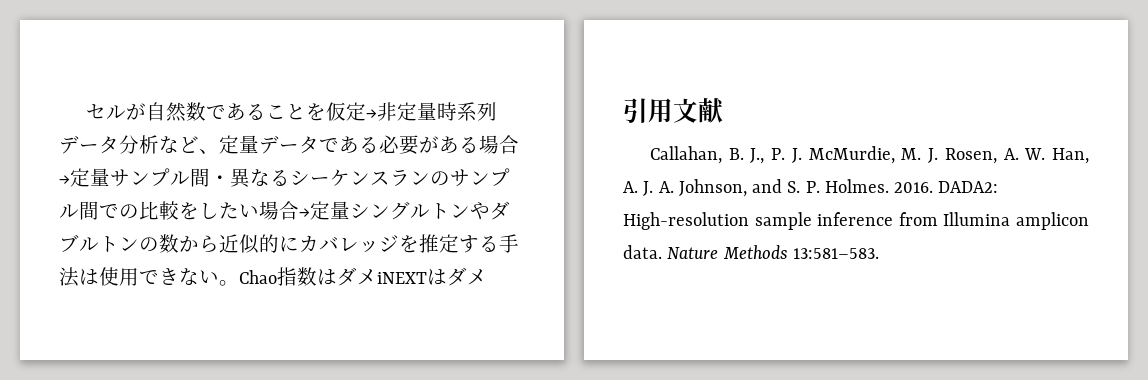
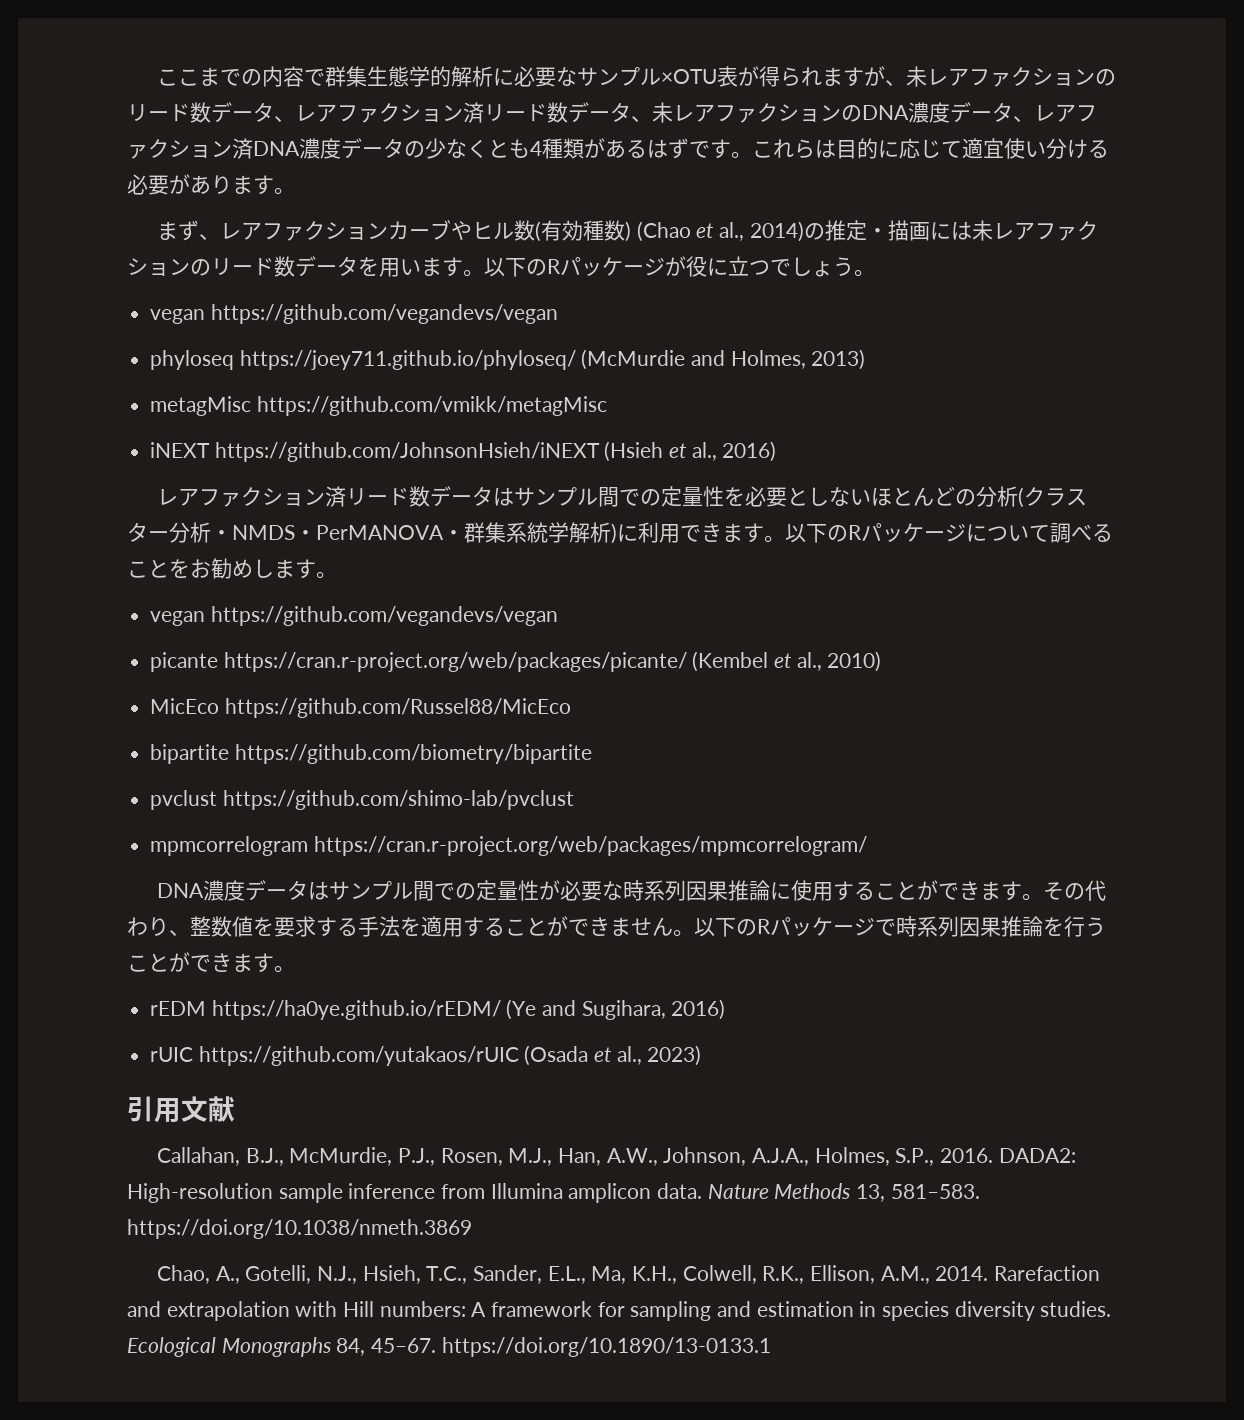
- セルが自然数であることを仮定→非定量時系列データ分析など、定量データである必要がある場合→定量サンプル間・異なるシーケンスランのサンプル間での比較をしたい場合→定量シングルトンやダブルトンの数から近似的にカバレッジを推定する手法は使用できない。Chao指数はダメiNEXTはダメ
+ ここまでの内容で群集生態学的解析に必要なサンプル×OTU表が得られますが、未レアファクションのリード数データ、レアファクション済リード数データ、未レアファクションのDNA濃度データ、レアファクション済DNA濃度データの少なくとも4種類があるはずです。これらは目的に応じて適宜使い分ける必要があります。
+ まず、レアファクションカーブやヒル数(有効種数) (Chao et al., 2014)の推定・描画には未レアファクションのリード数データを用います。以下のRパッケージが役に立つでしょう。
+ vegan https://github.com/vegandevs/vegan
+ phyloseq https://joey711.github.io/phyloseq/ (McMurdie and Holmes, 2013)
+ metagMisc https://github.com/vmikk/metagMisc
+ iNEXT https://github.com/JohnsonHsieh/iNEXT (Hsieh et al., 2016)
+ レアファクション済リード数データはサンプル間での定量性を必要としないほとんどの分析(クラスター分析・NMDS・PerMANOVA・群集系統学解析)に利用できます。以下のRパッケージについて調べることをお勧めします。
+ vegan https://github.com/vegandevs/vegan
+ picante https://cran.r-project.org/web/packages/picante/ (Kembel et al., 2010)
+ MicEco https://github.com/Russel88/MicEco
+ bipartite https://github.com/biometry/bipartite
+ pvclust https://github.com/shimo-lab/pvclust
+ mpmcorrelogram https://cran.r-project.org/web/packages/mpmcorrelogram/
+ DNA濃度データはサンプル間での定量性が必要な時系列因果推論に使用することができます。その代わり、整数値を要求する手法を適用することができません。以下のRパッケージで時系列因果推論を行うことができます。
+ rEDM https://ha0ye.github.io/rEDM/ (Ye and Sugihara, 2016)
+ rUIC https://github.com/yutakaos/rUIC (Osada et al., 2023)
  引用文献
- Callahan, B. J., P. J. McMurdie, M. J. Rosen, A. W. Han, A. J. A. Johnson, and S. P. Holmes. 2016.
+ Callahan, B.J., McMurdie, P.J., Rosen, M.J., Han, A.W., Johnson, A.J.A., Holmes, S.P., 2016.
- Nature Methods 13:581–583.
+ Nature Methods 13, 581–583. https://doi.org/10.1038/nmeth.3869
+ Chao, A., Gotelli, N.J., Hsieh, T.C., Sander, E.L., Ma, K.H., Colwell, R.K., Ellison, A.M., 2014. Rarefaction and extrapolation with Hill numbers: A framework for sampling and estimation in species diversity studies. Ecological Monographs 84, 45–67. https://doi.org/10.1890/13-0133.1

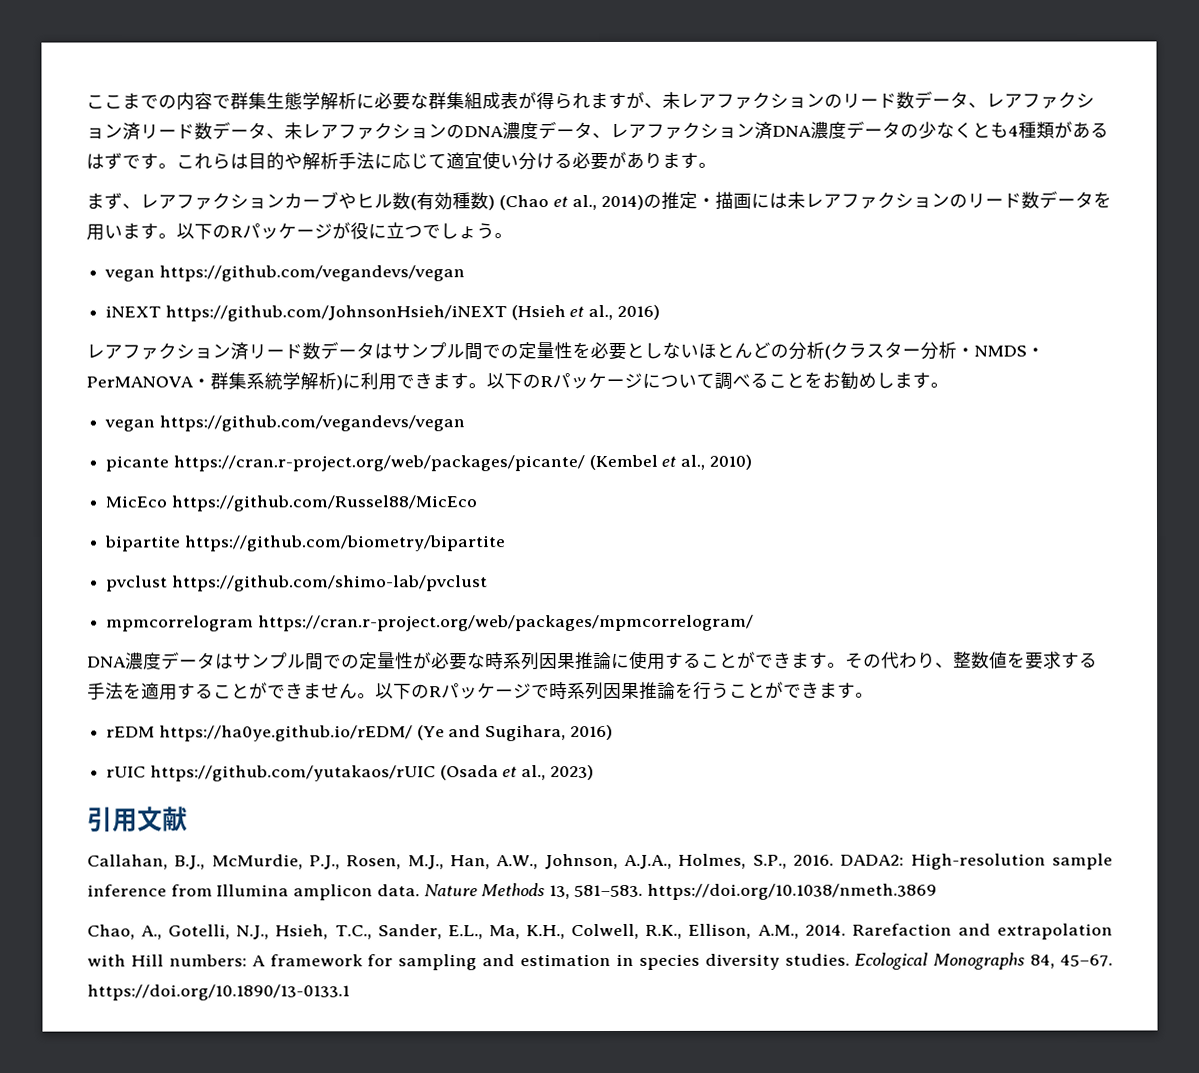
- ここまでの内容で群集生態学的解析に必要なサンプル×OTU表が得られますが、未レアファクションのリード数データ、レアファクション済リード数データ、未レアファクションのDNA濃度データ、レアファクション済DNA濃度データの少なくとも4種類があるはずです。
+ ここまでの内容で群集生態学解析に必要な群集組成表が得られますが、未レアファクションのリード数データ、レアファクション済リード数データ、未レアファクションのDNA濃度データ、レアファクション済DNA濃度データの少なくとも4種類があるはずです。
- これらは目的に応じて適宜使い分ける必要があります。
+ これらは目的や解析手法に応じて適宜使い分ける必要があります。
- phyloseq https://joey711.github.io/phyloseq/ (McMurdie and Holmes, 2013)
- metagMisc https://github.com/vmikk/metagMisc

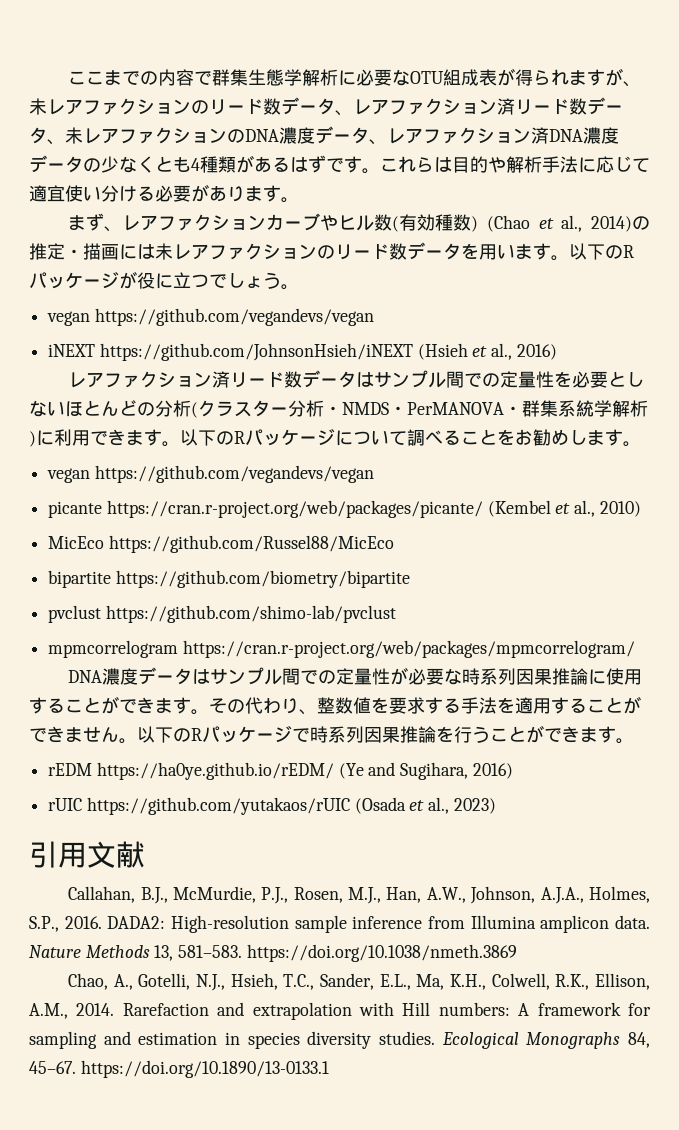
- ここまでの内容で群集生態学解析に必要な群集組成表が得られますが、未レアファクションのリード数データ、レアファクション済リード数データ、未レアファクションのDNA濃度データ、レアファクション済DNA濃度データの少なくとも4種類があるはずです。
+ ここまでの内容で群集生態学解析に必要なOTU組成表が得られますが、未レアファクションのリード数データ、レアファクション済リード数データ、未レアファクションのDNA濃度データ、レアファクション済DNA濃度データの少なくとも4種類があるはずです。

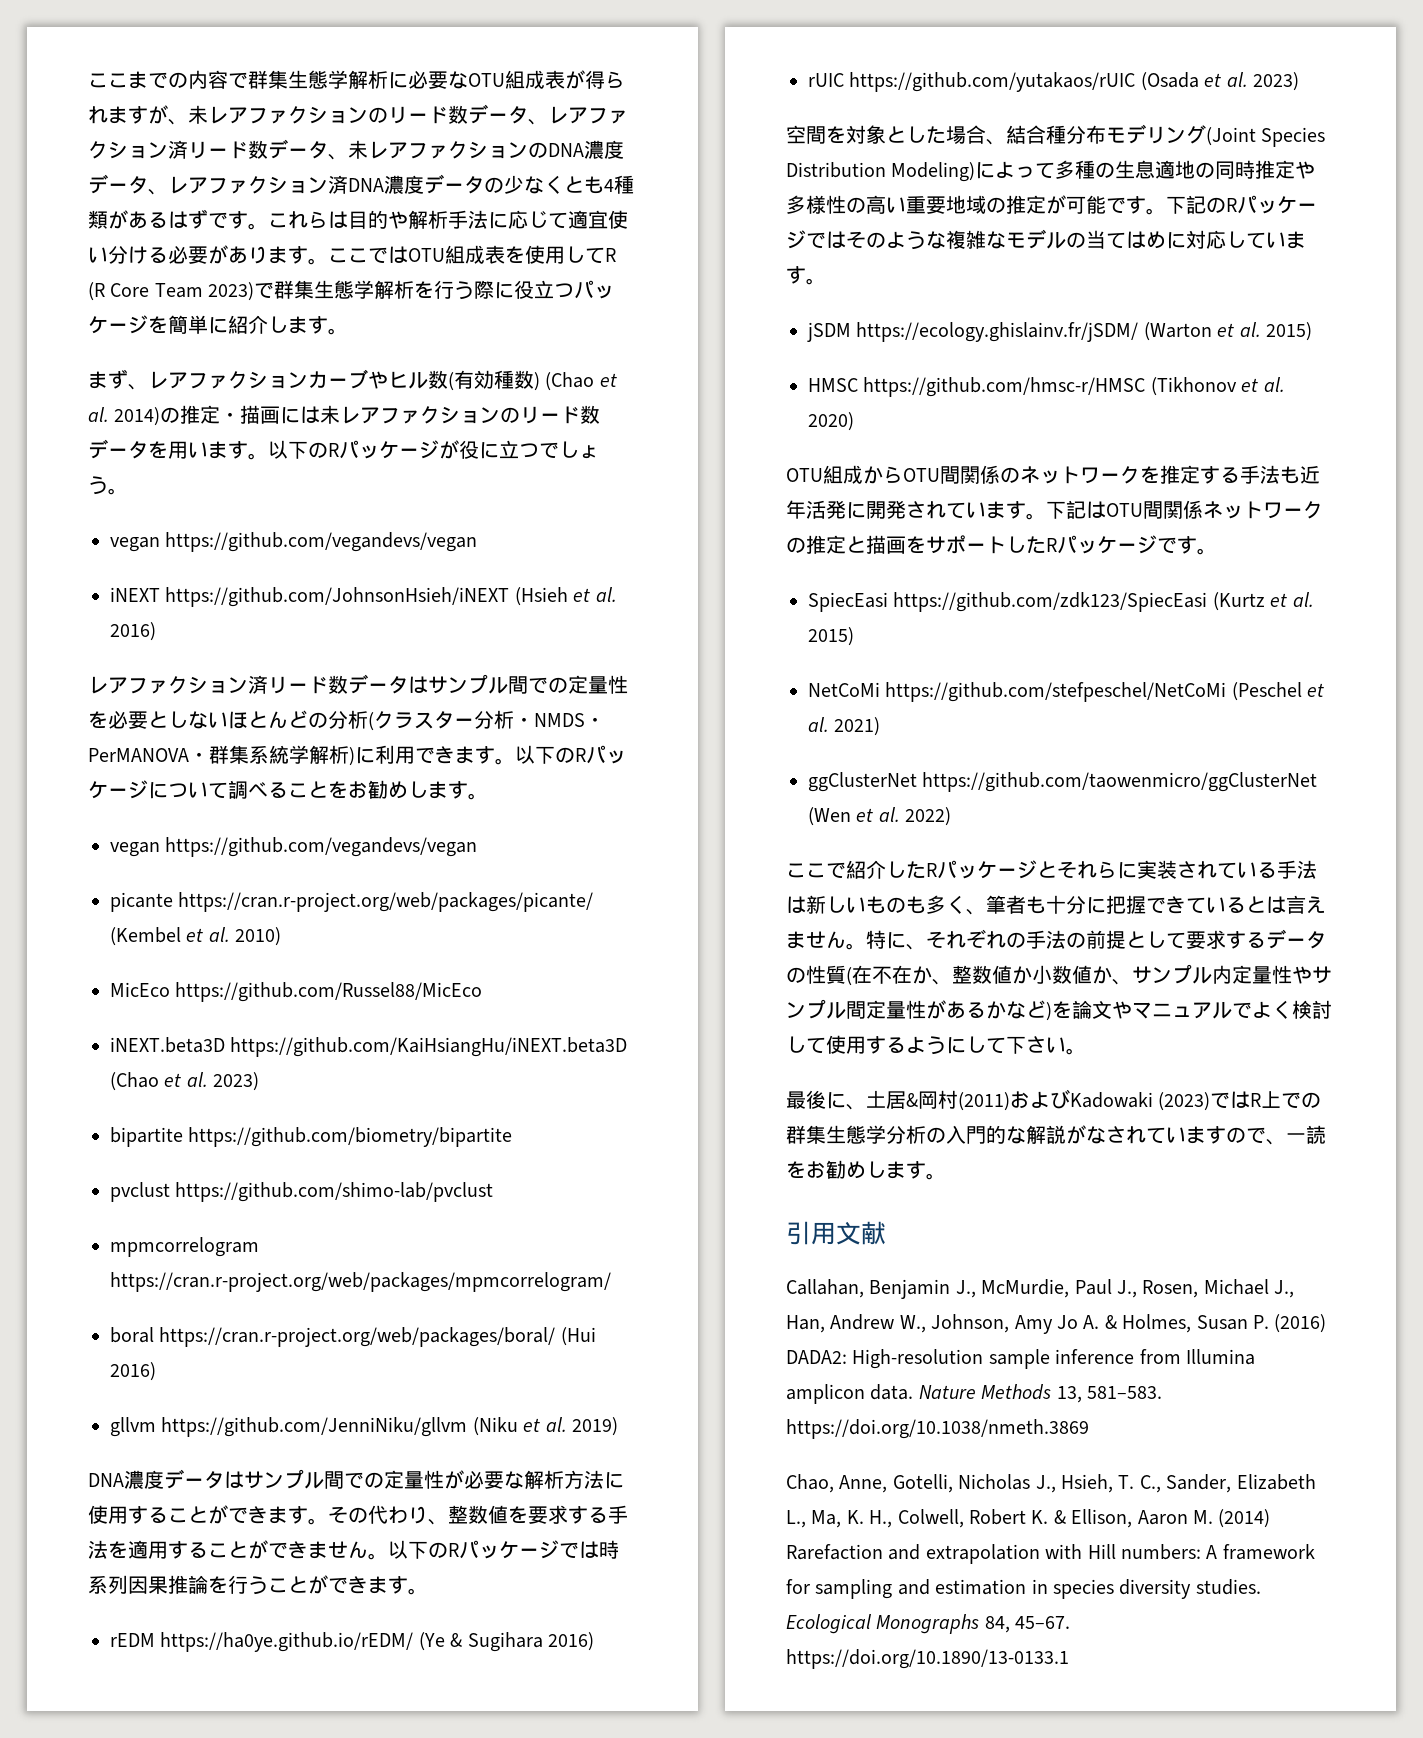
+ ここではOTU組成表を使用してR (R Core Team 2023)で群集生態学解析を行う際に役立つパッケージを簡単に紹介します。
- まず、レアファクションカーブやヒル数(有効種数) (Chao et al., 2014)の推定・描画には未レアファクションのリード数データを用います。
+ まず、レアファクションカーブやヒル数(有効種数) (Chao et al. 2014)の推定・描画には未レアファクションのリード数データを用います。
- iNEXT https://github.com/JohnsonHsieh/iNEXT (Hsieh et al., 2016)
+ iNEXT https://github.com/JohnsonHsieh/iNEXT (Hsieh et al. 2016)
- picante https://cran.r-project.org/web/packages/picante/ (Kembel et al., 2010)
+ picante https://cran.r-project.org/web/packages/picante/ (Kembel et al. 2010)
+ iNEXT.beta3D https://github.com/KaiHsiangHu/iNEXT.beta3D (Chao et al. 2023)
+ boral https://cran.r-project.org/web/packages/boral/ (Hui 2016)
+ gllvm https://github.com/JenniNiku/gllvm (Niku et al. 2019)
- DNA濃度データはサンプル間での定量性が必要な時系列因果推論に使用することができます。
+ DNA濃度データはサンプル間での定量性が必要な解析方法に使用することができます。
- 以下のRパッケージで時系列因果推論を行うことができます。
+ 以下のRパッケージでは時系列因果推論を行うことができます。
- rEDM https://ha0ye.github.io/rEDM/ (Ye and Sugihara, 2016)
+ rEDM https://ha0ye.github.io/rEDM/ (Ye & Sugihara 2016)
- rUIC https://github.com/yutakaos/rUIC (Osada et al., 2023)
+ rUIC https://github.com/yutakaos/rUIC (Osada et al. 2023)
+ 空間を対象とした場合、結合種分布モデリング(Joint Species Distribution Modeling)によって多種の生息適地の同時推定や多様性の高い重要地域の推定が可能です。下記のRパッケージではそのような複雑なモデルの当てはめに対応しています。
+ jSDM https://ecology.ghislainv.fr/jSDM/ (Warton et al. 2015)
+ HMSC https://github.com/hmsc-r/HMSC (Tikhonov et al. 2020)
+ OTU組成からOTU間関係のネットワークを推定する手法も近年活発に開発されています。下記はOTU間関係ネットワークの推定と描画をサポートしたRパッケージです。
+ SpiecEasi https://github.com/zdk123/SpiecEasi (Kurtz et al. 2015)
+ NetCoMi https://github.com/stefpeschel/NetCoMi (Peschel et al. 2021)
+ ggClusterNet https://github.com/taowenmicro/ggClusterNet (Wen et al. 2022)
+ ここで紹介したRパッケージとそれらに実装されている手法は新しいものも多く、筆者も十分に把握できているとは言えません。特に、それぞれの手法の前提として要求するデータの性質(在不在か、整数値か小数値か、サンプル内定量性やサンプル間定量性があるかなど)を論文やマニュアルでよく検討して使用するようにして下さい。
+ 最後に、土居&岡村(2011)およびKadowaki (2023)ではR上での群集生態学分析の入門的な解説がなされていますので、一読をお勧めします。
  引用文献
- Callahan, B.J., McMurdie, P.J., Rosen, M.J., Han, A.W., Johnson, A.J.A., Holmes, S.P., 2016. DADA2: High-resolution sample inference from Illumina amplicon data.
+ Callahan, Benjamin J., McMurdie, Paul J., Rosen, Michael J., Han, Andrew W., Johnson, Amy Jo A. & Holmes, Susan P. (2016) DADA2: High-resolution sample inference from Illumina amplicon data.
- Chao, A., Gotelli, N.J., Hsieh, T.C., Sander, E.L., Ma, K.H., Colwell, R.K., Ellison, A.M., 2014. Rarefaction and extrapolation with Hill numbers: A framework for sampling and estimation in species diversity studies.
+ Chao, Anne, Gotelli, Nicholas J., Hsieh, T. C., Sander, Elizabeth L., Ma, K. H., Colwell, Robert K. & Ellison, Aaron M. (2014) Rarefaction and extrapolation with Hill numbers: A framework for sampling and estimation in species diversity studies.

